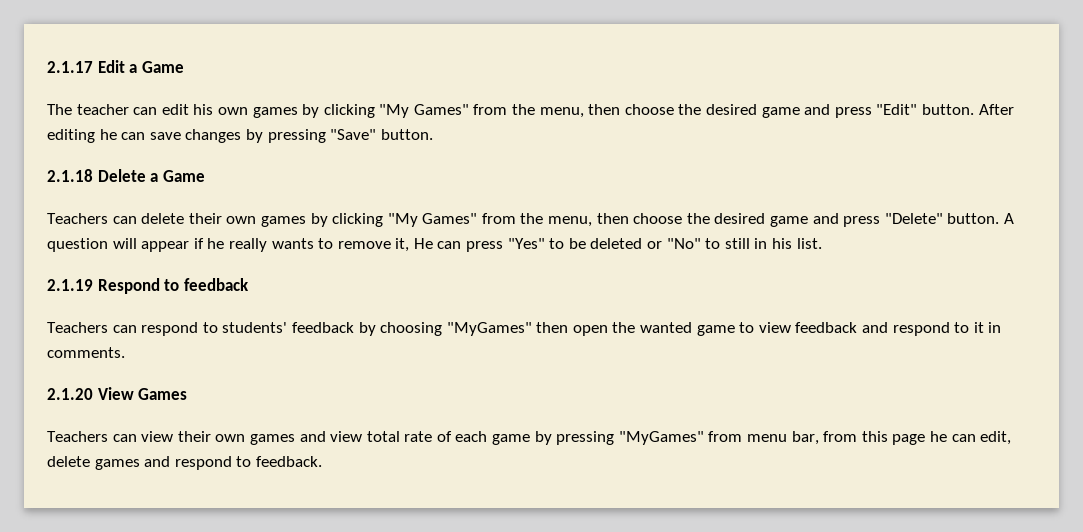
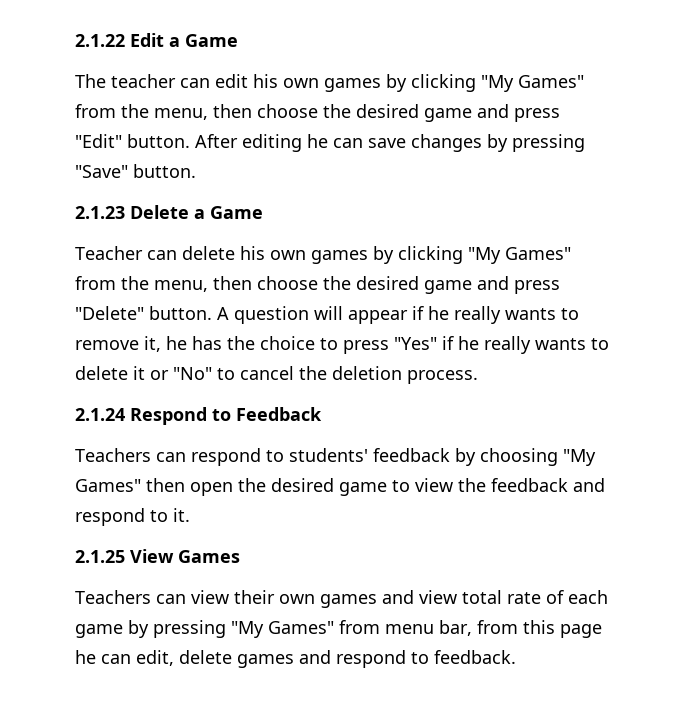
- 2.1.17 Edit a Game
+ 2.1.22 Edit a Game
- 2.1.18 Delete a Game
+ 2.1.23 Delete a Game
- Teachers can delete their own games by clicking "My Games" from the menu, then choose the desired game and press "Delete" button.
+ Teacher can delete his own games by clicking "My Games" from the menu, then choose the desired game and press "Delete" button.
- A question will appear if he really wants to remove it, He can press "Yes" to be deleted or "No" to still in his list.
- 2.1.19 Respond to feedback
+ A question will appear if he really wants to remove it, he has the choice to press "Yes" if he really wants to delete it or "No" to cancel the deletion process.
+ 2.1.24 Respond to Feedback
- Teachers can respond to students' feedback by choosing "MyGames" then open the wanted game to view feedback and respond to it in comments.
- 2.1.20 View Games
+ Teachers can respond to students' feedback by choosing "My Games" then open the desired game to view the feedback and respond to it.
+ 2.1.25 View Games
- Teachers can view their own games and view total rate of each game by pressing "MyGames" from menu bar, from this page he can edit, delete games and respond to feedback.
+ Teachers can view their own games and view total rate of each game by pressing "My Games" from menu bar, from this page he can edit, delete games and respond to feedback.

